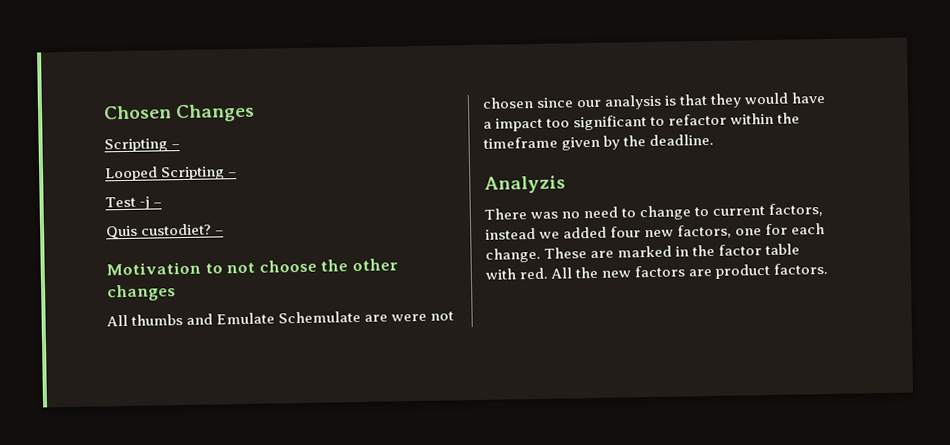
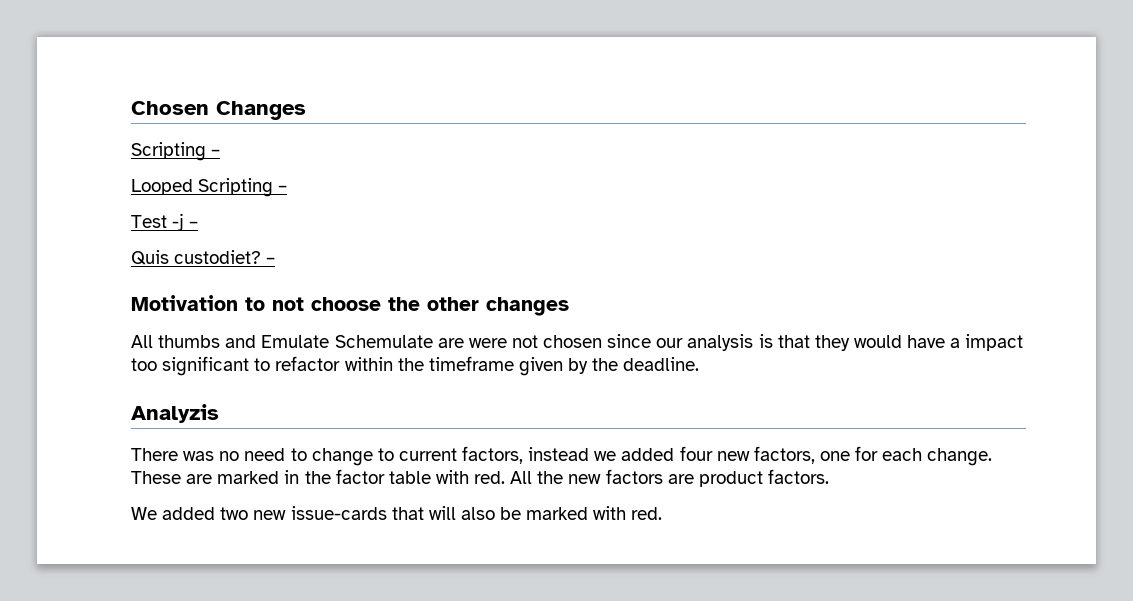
+ We added two new issue-cards that will also be marked with red.

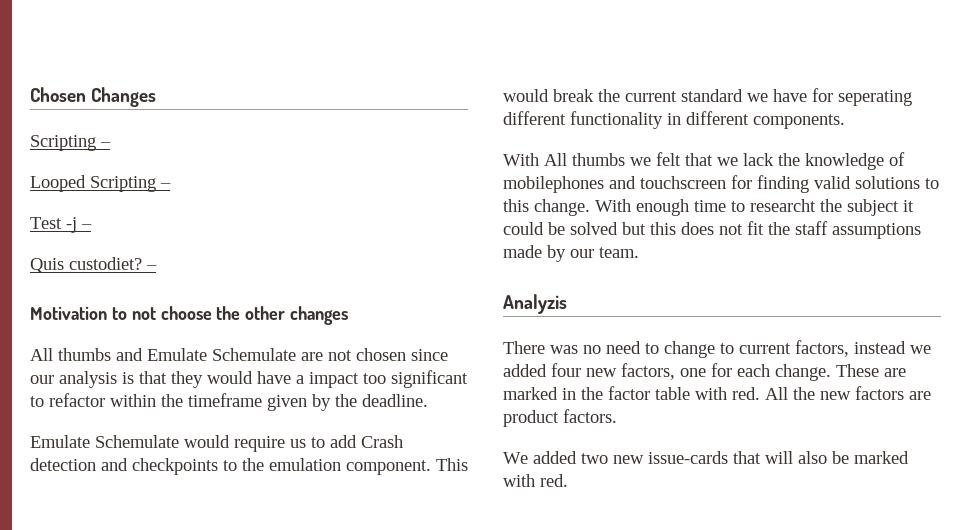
- All thumbs and Emulate Schemulate are were not chosen since our analysis is that they would have a impact too significant to refactor within the timeframe given by the deadline.
+ All thumbs and Emulate Schemulate are not chosen since our analysis is that they would have a impact too significant to refactor within the timeframe given by the deadline.
+ Emulate Schemulate would require us to add Crash detection and checkpoints to the emulation component. This would break the current standard we have for seperating different functionality in different components.
+ With All thumbs we felt that we lack the knowledge of mobilephones and touchscreen for finding valid solutions to this change. With enough time to researcht the subject it could be solved but this does not fit the staff assumptions made by our team.

